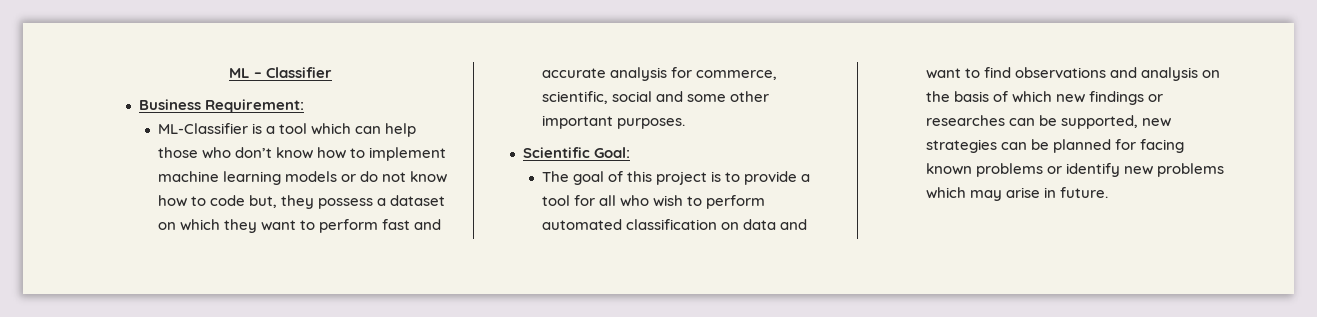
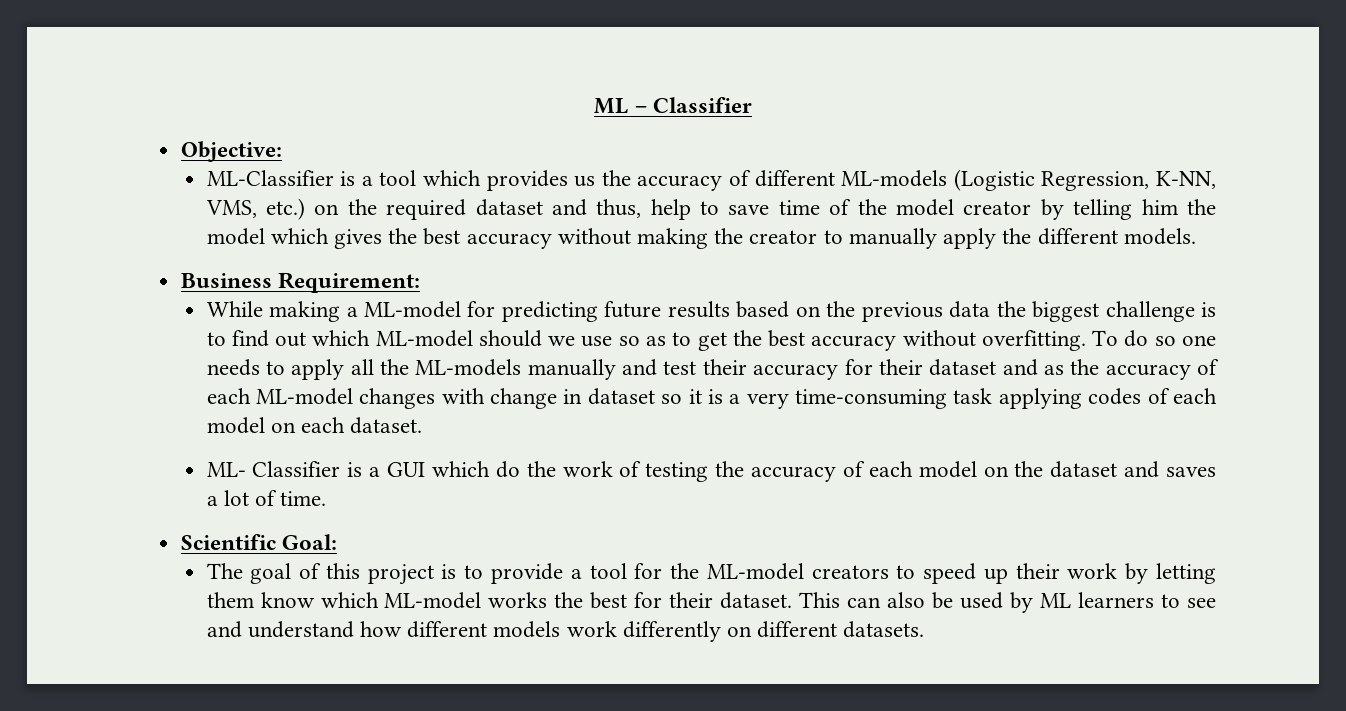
- Business Requirement:
+ Objective:
- ML-Classifier is a tool which can help those who don’t know how to implement machine learning models or do not know how to code but, they possess a dataset on which they want to perform fast and accurate analysis for commerce, scientific, social and some other important purposes.
+ ML-Classifier is a tool which provides us the accuracy of different ML-models (Logistic Regression, K-NN, VMS, etc.) on the required dataset and thus, help to save time of the model creator by telling him the model which gives the best accuracy without making the creator to manually apply the different models.
+ Business Requirement:
+ While making a ML-model for predicting future results based on the previous data the biggest challenge is to find out which ML-model should we use so as to get the best accuracy without overfitting. To do so one needs to apply all the ML-models manually and test their accuracy for their dataset and as the accuracy of each ML-model changes with change in dataset so it is a very time-consuming task applying codes of each model on each dataset.
+ ML- Classifier is a GUI which do the work of testing the accuracy of each model on the dataset and saves a lot of time.
- The goal of this project is to provide a tool for all who wish to perform automated classification on data and want to find observations and analysis on the basis of which new findings or researches can be supported, new strategies can be planned for facing known problems or identify new problems which may arise in future.
+ The goal of this project is to provide a tool for the ML-model creators to speed up their work by letting them know which ML-model works the best for their dataset. This can also be used by ML learners to see and understand how different models work differently on different datasets.

